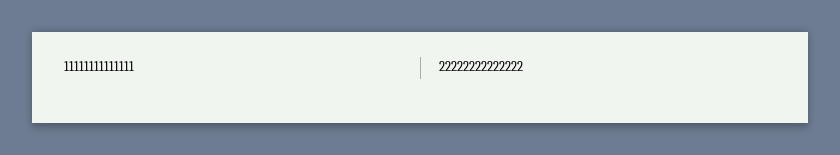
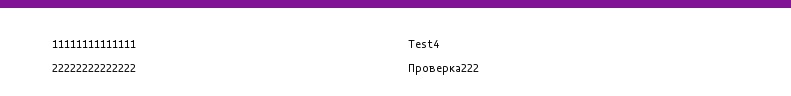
+ Test4
+ Проверка222

